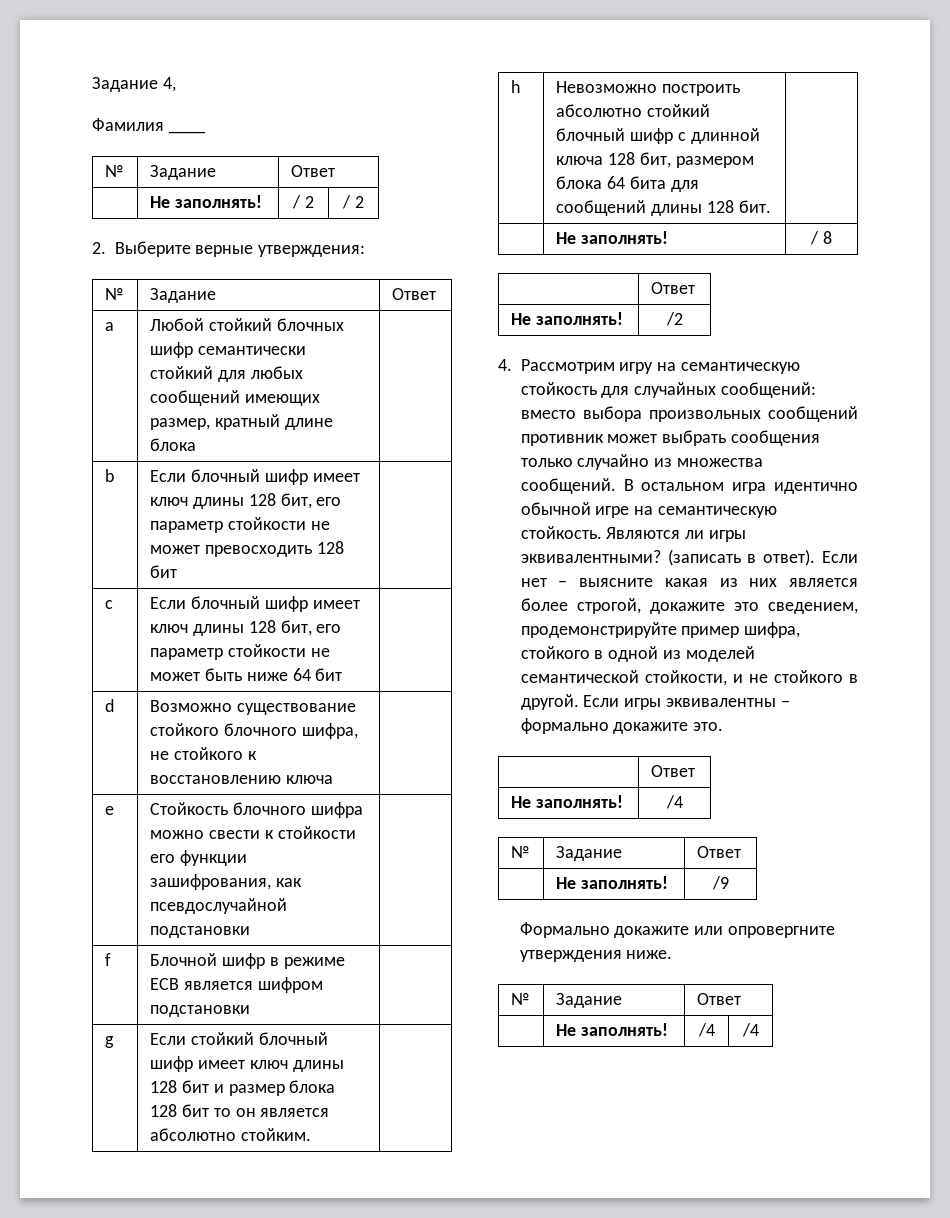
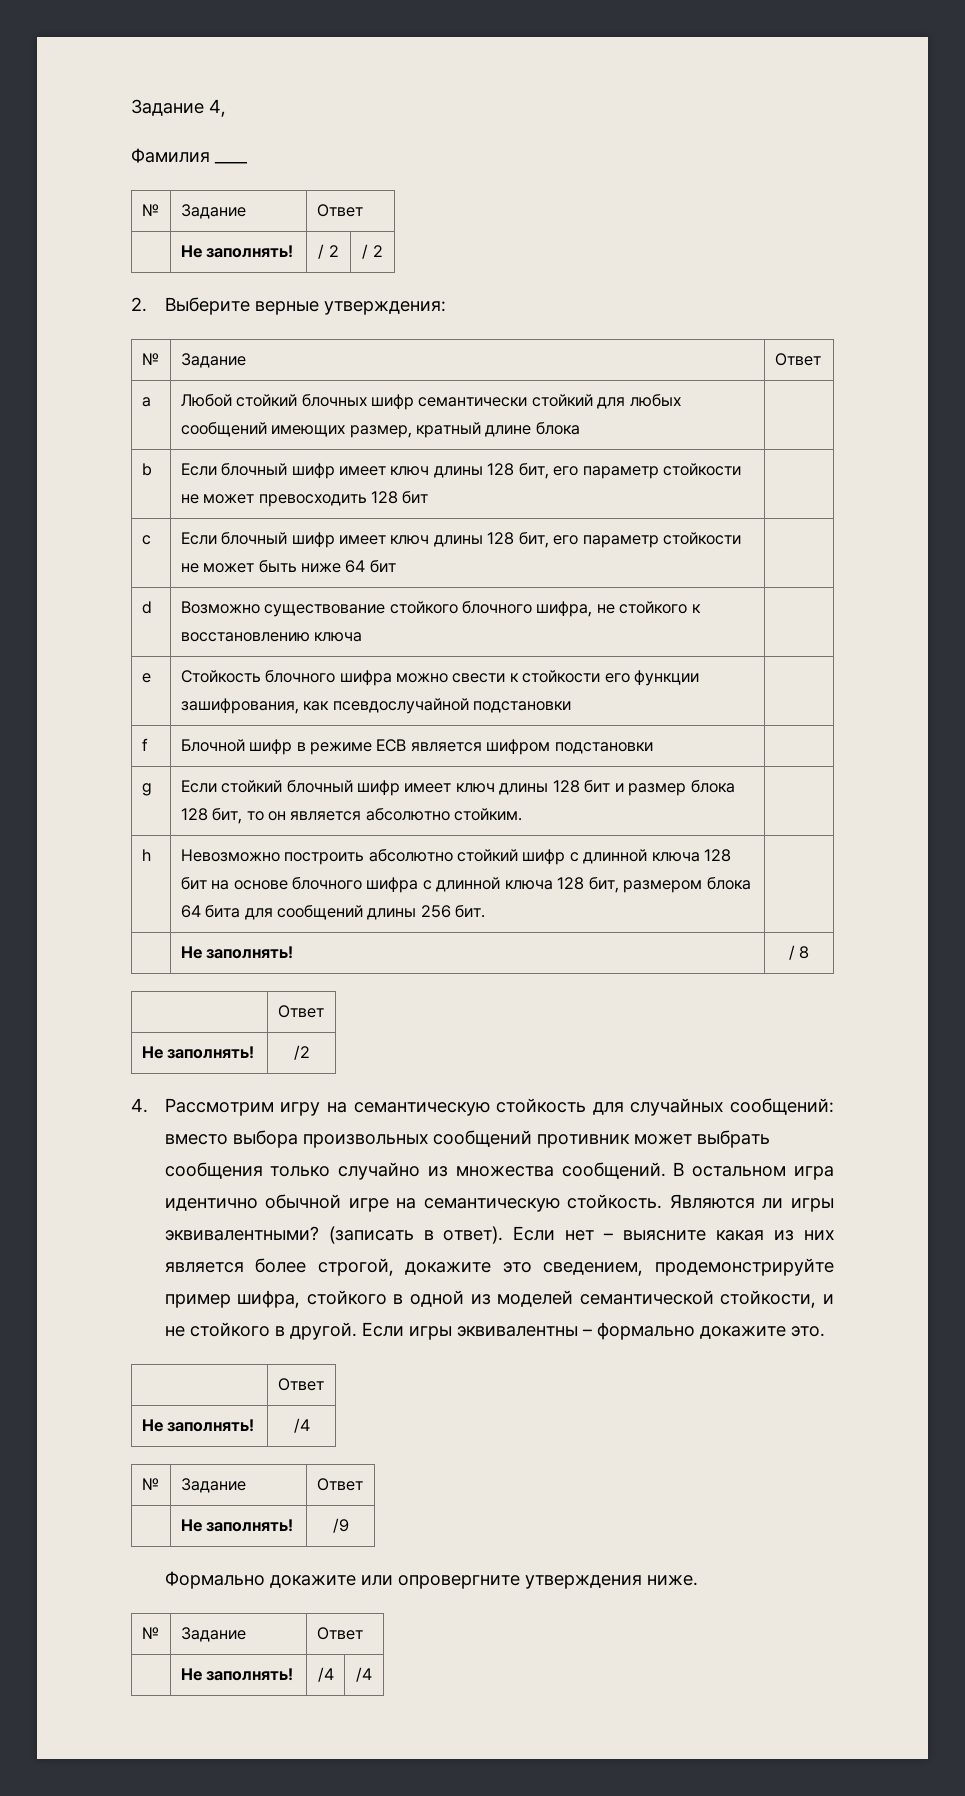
- g | Если стойкий блочный шифр имеет ключ длины 128 бит и размер блока 128 бит то он является абсолютно стойким. |
+ g | Если стойкий блочный шифр имеет ключ длины 128 бит и размер блока 128 бит, то он является абсолютно стойким. |
- h | Невозможно построить абсолютно стойкий блочный шифр с длинной ключа 128 бит, размером блока 64 бита для сообщений длины 128 бит. |
+ h | Невозможно построить абсолютно стойкий шифр с длинной ключа 128 бит на основе блочного шифра с длинной ключа 128 бит, размером блока 64 бита для сообщений длины 256 бит. |

